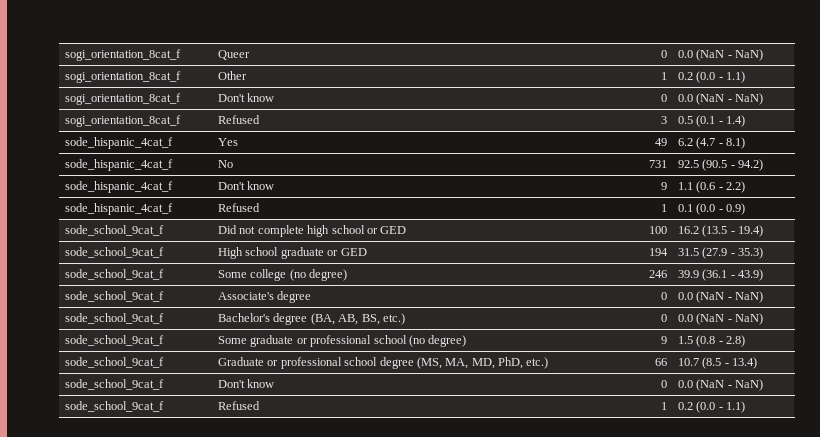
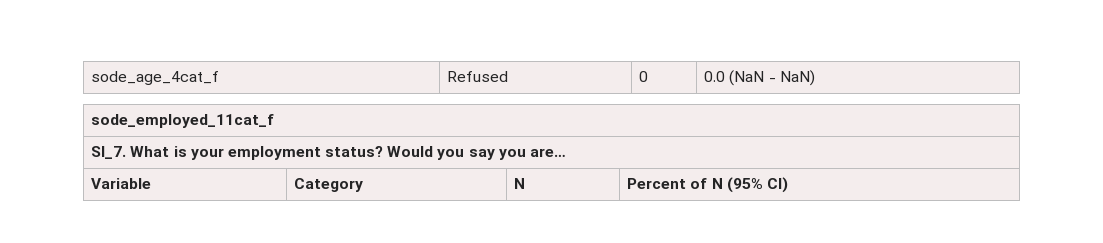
- sogi_orientation_8cat_f | Queer | 0 | 0.0 (NaN - NaN)
- sogi_orientation_8cat_f | Other | 1 | 0.2 (0.0 - 1.1)
- sogi_orientation_8cat_f | Don't know | 0 | 0.0 (NaN - NaN)
- sogi_orientation_8cat_f | Refused | 3 | 0.5 (0.1 - 1.4)
- sode_hispanic_4cat_f | Yes | 49 | 6.2 (4.7 - 8.1)
- sode_hispanic_4cat_f | No | 731 | 92.5 (90.5 - 94.2)
- sode_hispanic_4cat_f | Don't know | 9 | 1.1 (0.6 - 2.2)
- sode_hispanic_4cat_f | Refused | 1 | 0.1 (0.0 - 0.9)
- sode_school_9cat_f | Did not complete high school or GED | 100 | 16.2 (13.5 - 19.4)
- sode_school_9cat_f | High school graduate or GED | 194 | 31.5 (27.9 - 35.3)
- sode_school_9cat_f | Some college (no degree) | 246 | 39.9 (36.1 - 43.9)
- sode_school_9cat_f | Associate's degree | 0 | 0.0 (NaN - NaN)
- sode_school_9cat_f | Bachelor's degree (BA, AB, BS, etc.) | 0 | 0.0 (NaN - NaN)
- sode_school_9cat_f | Some graduate or professional school (no degree) | 9 | 1.5 (0.8 - 2.8)
- sode_school_9cat_f | Graduate or professional school degree (MS, MA, MD, PhD, etc.) | 66 | 10.7 (8.5 - 13.4)
- sode_school_9cat_f | Don't know | 0 | 0.0 (NaN - NaN)
- sode_school_9cat_f | Refused | 1 | 0.2 (0.0 - 1.1)
+ sode_age_4cat_f | Refused | 0 | 0.0 (NaN - NaN)
+ sode_employed_11cat_f
+ SI_7. What is your employment status? Would you say you are…
+ Variable | Category | N | Percent of N (95% CI)

